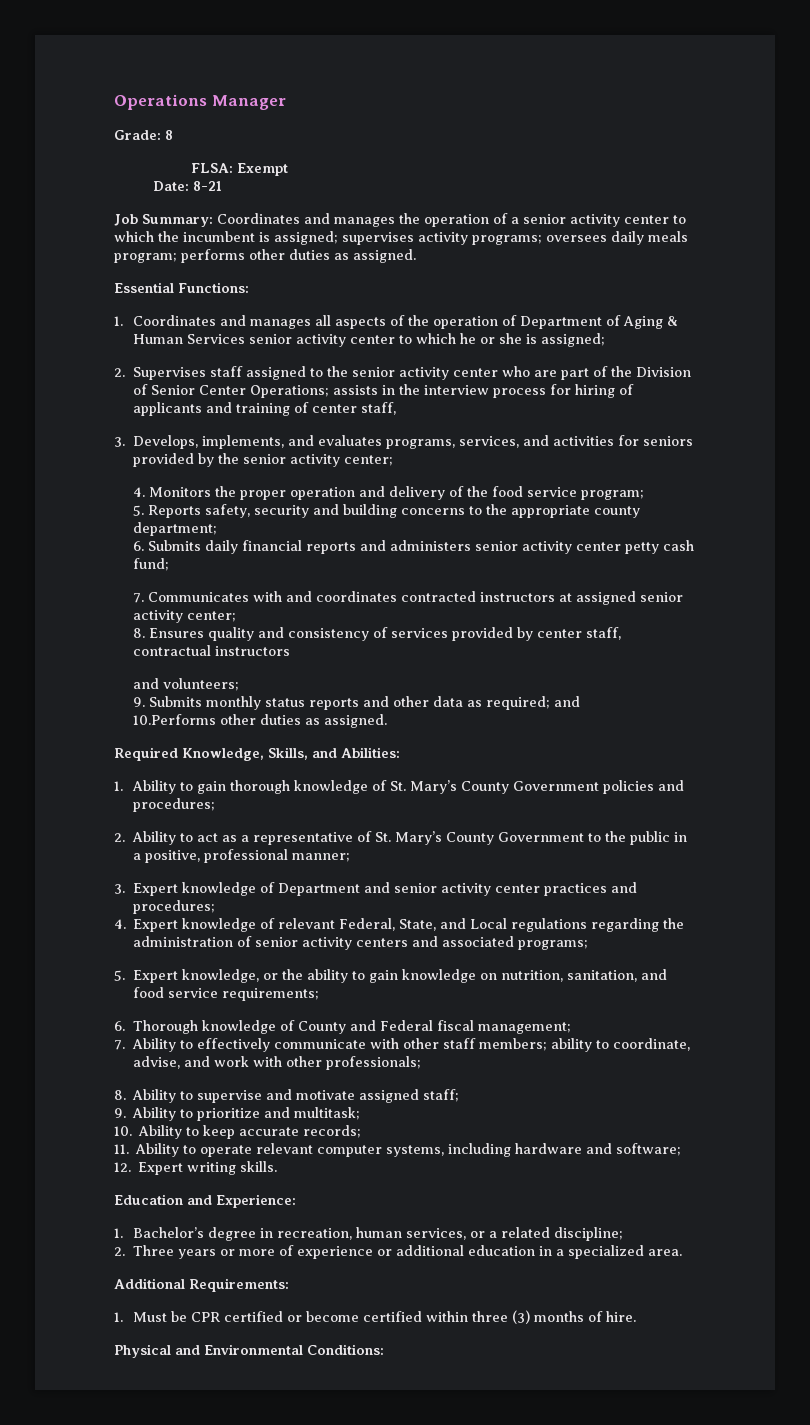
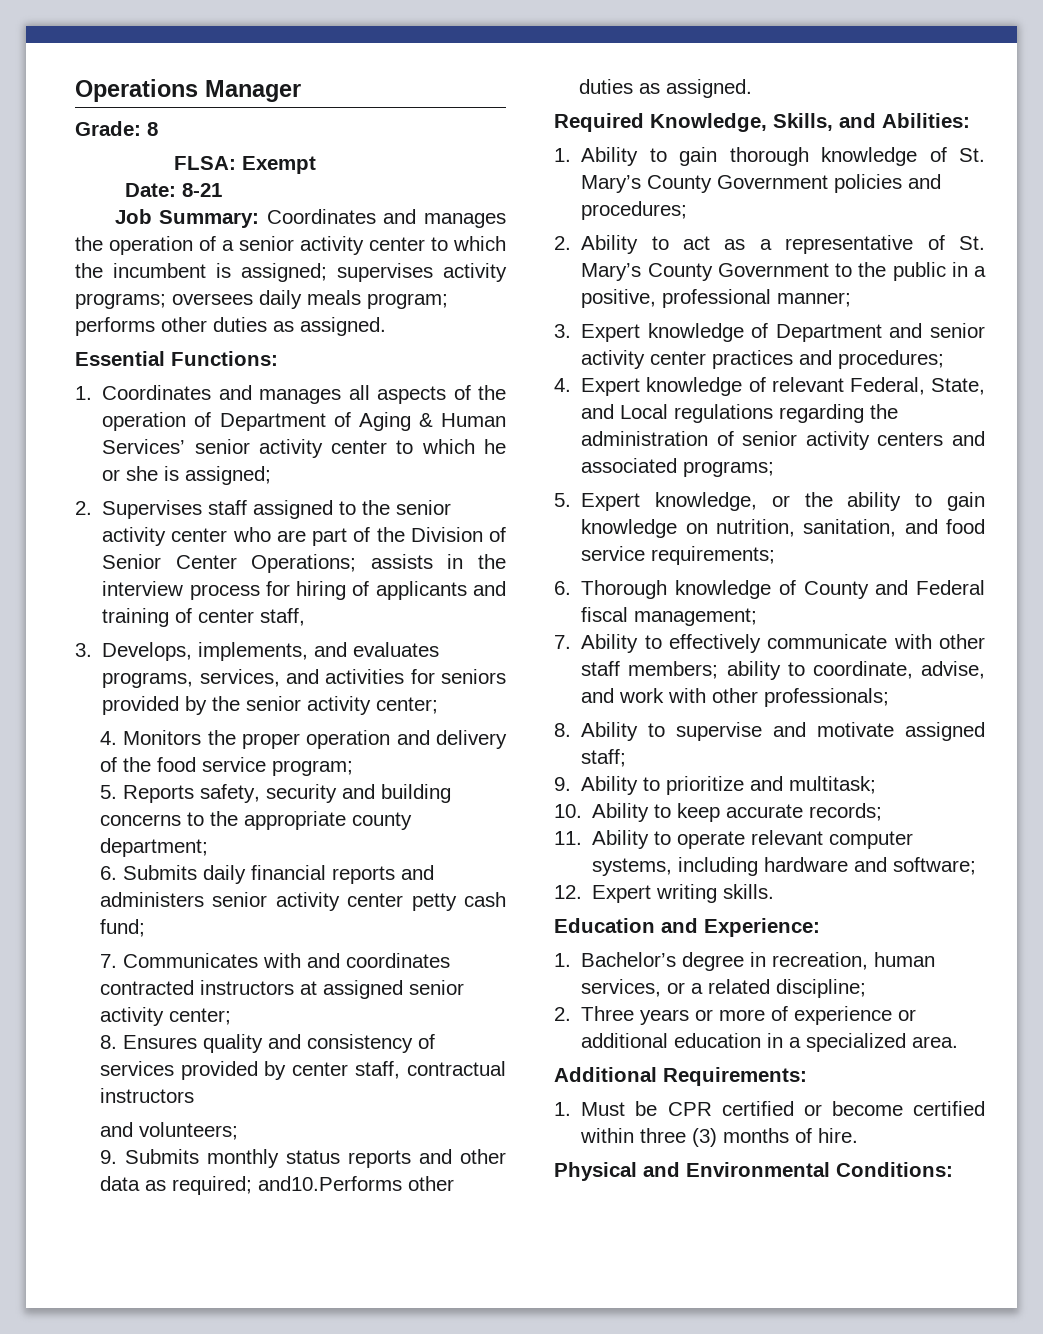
- 1. Coordinates and manages all aspects of the operation of Department of Aging & Human Services senior activity center to which he or she is assigned;
+ 1. Coordinates and manages all aspects of the operation of Department of Aging & Human Services’ senior activity center to which he or she is assigned;
- 9. Submits monthly status reports and other data as required; and
- 10.Performs other duties as assigned.
+ 9. Submits monthly status reports and other data as required; and10.Performs other duties as assigned.

